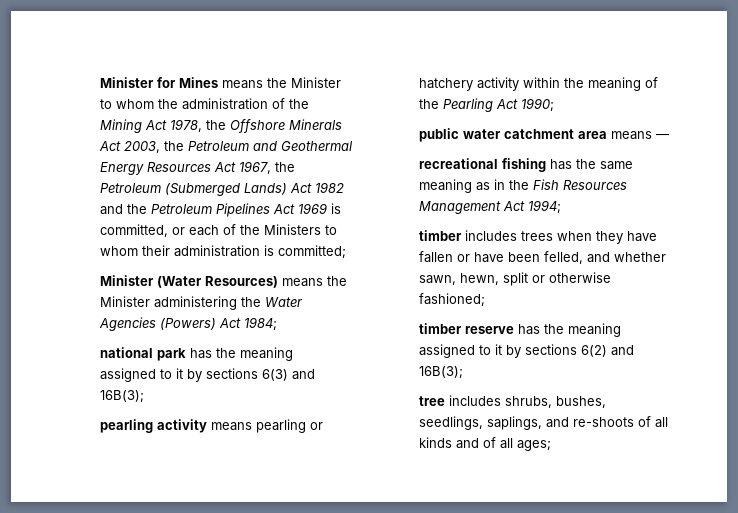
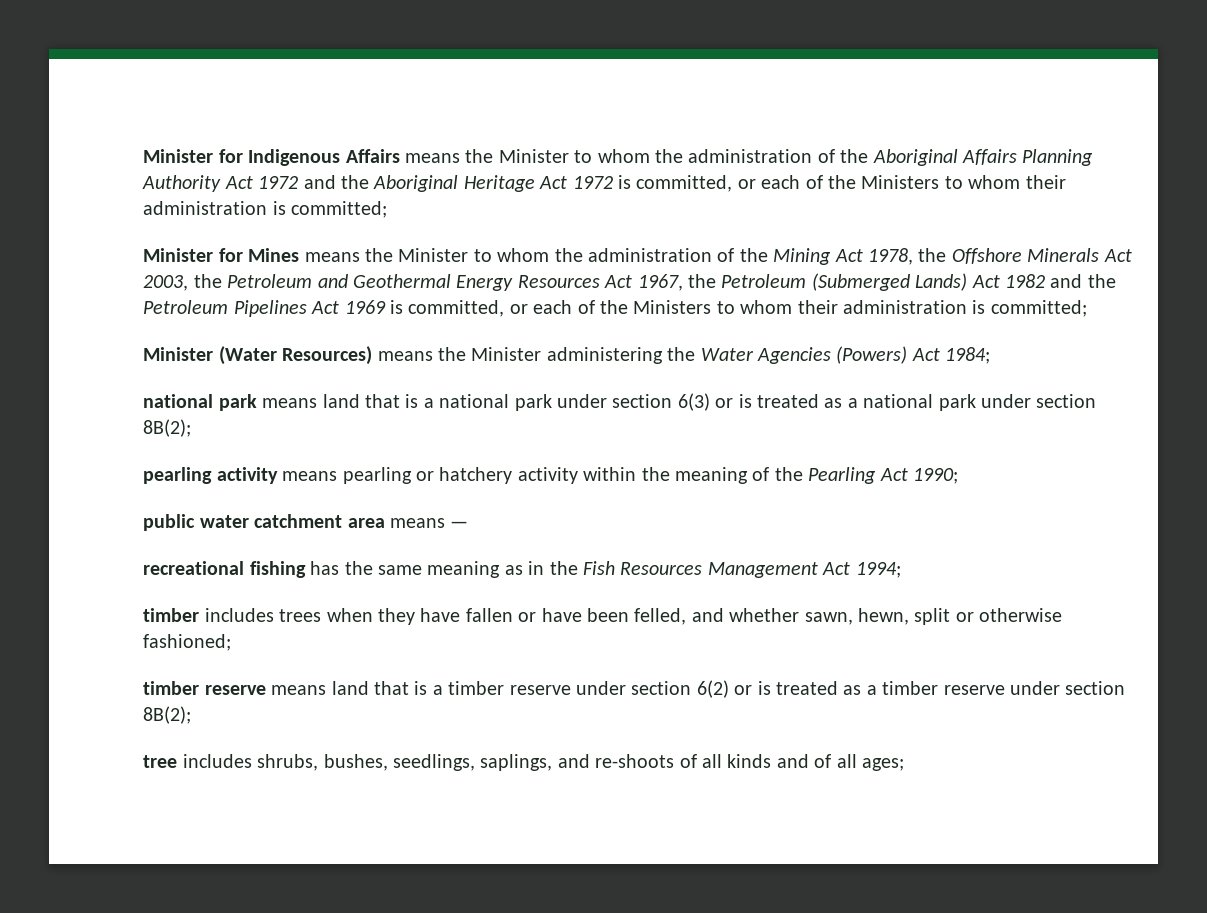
+ Minister for Indigenous Affairs means the Minister to whom the administration of the Aboriginal Affairs Planning Authority Act 1972 and the Aboriginal Heritage Act 1972 is committed, or each of the Ministers to whom their administration is committed;
- national park has the meaning assigned to it by sections 6(3) and 16B(3);
+ national park means land that is a national park under section 6(3) or is treated as a national park under section 8B(2);
- timber reserve has the meaning assigned to it by sections 6(2) and 16B(3);
+ timber reserve means land that is a timber reserve under section 6(2) or is treated as a timber reserve under section 8B(2);

